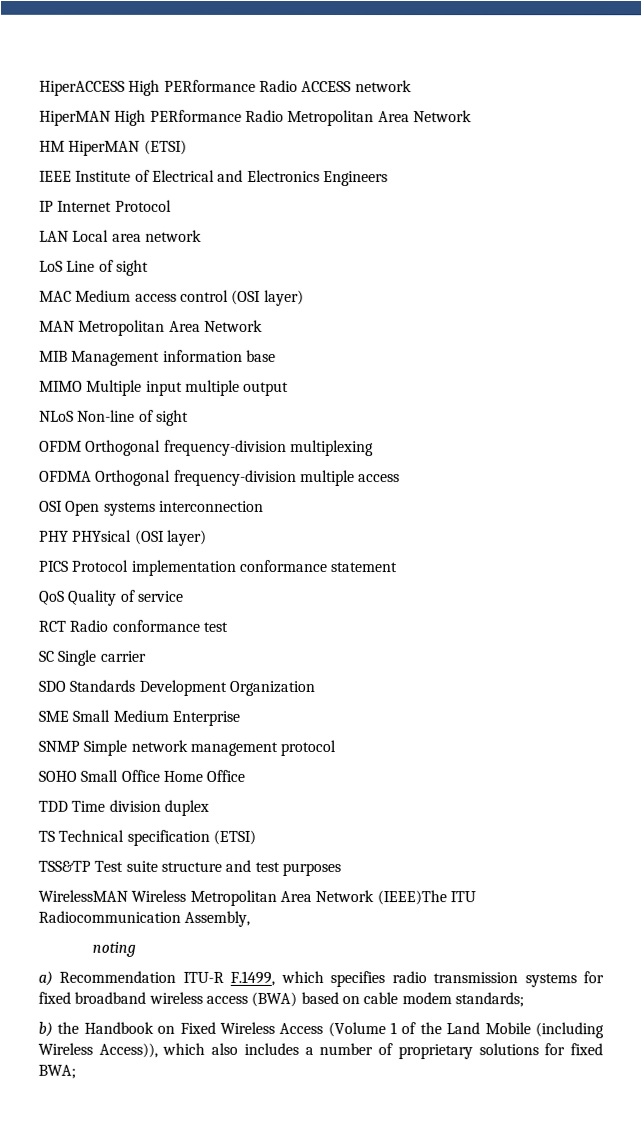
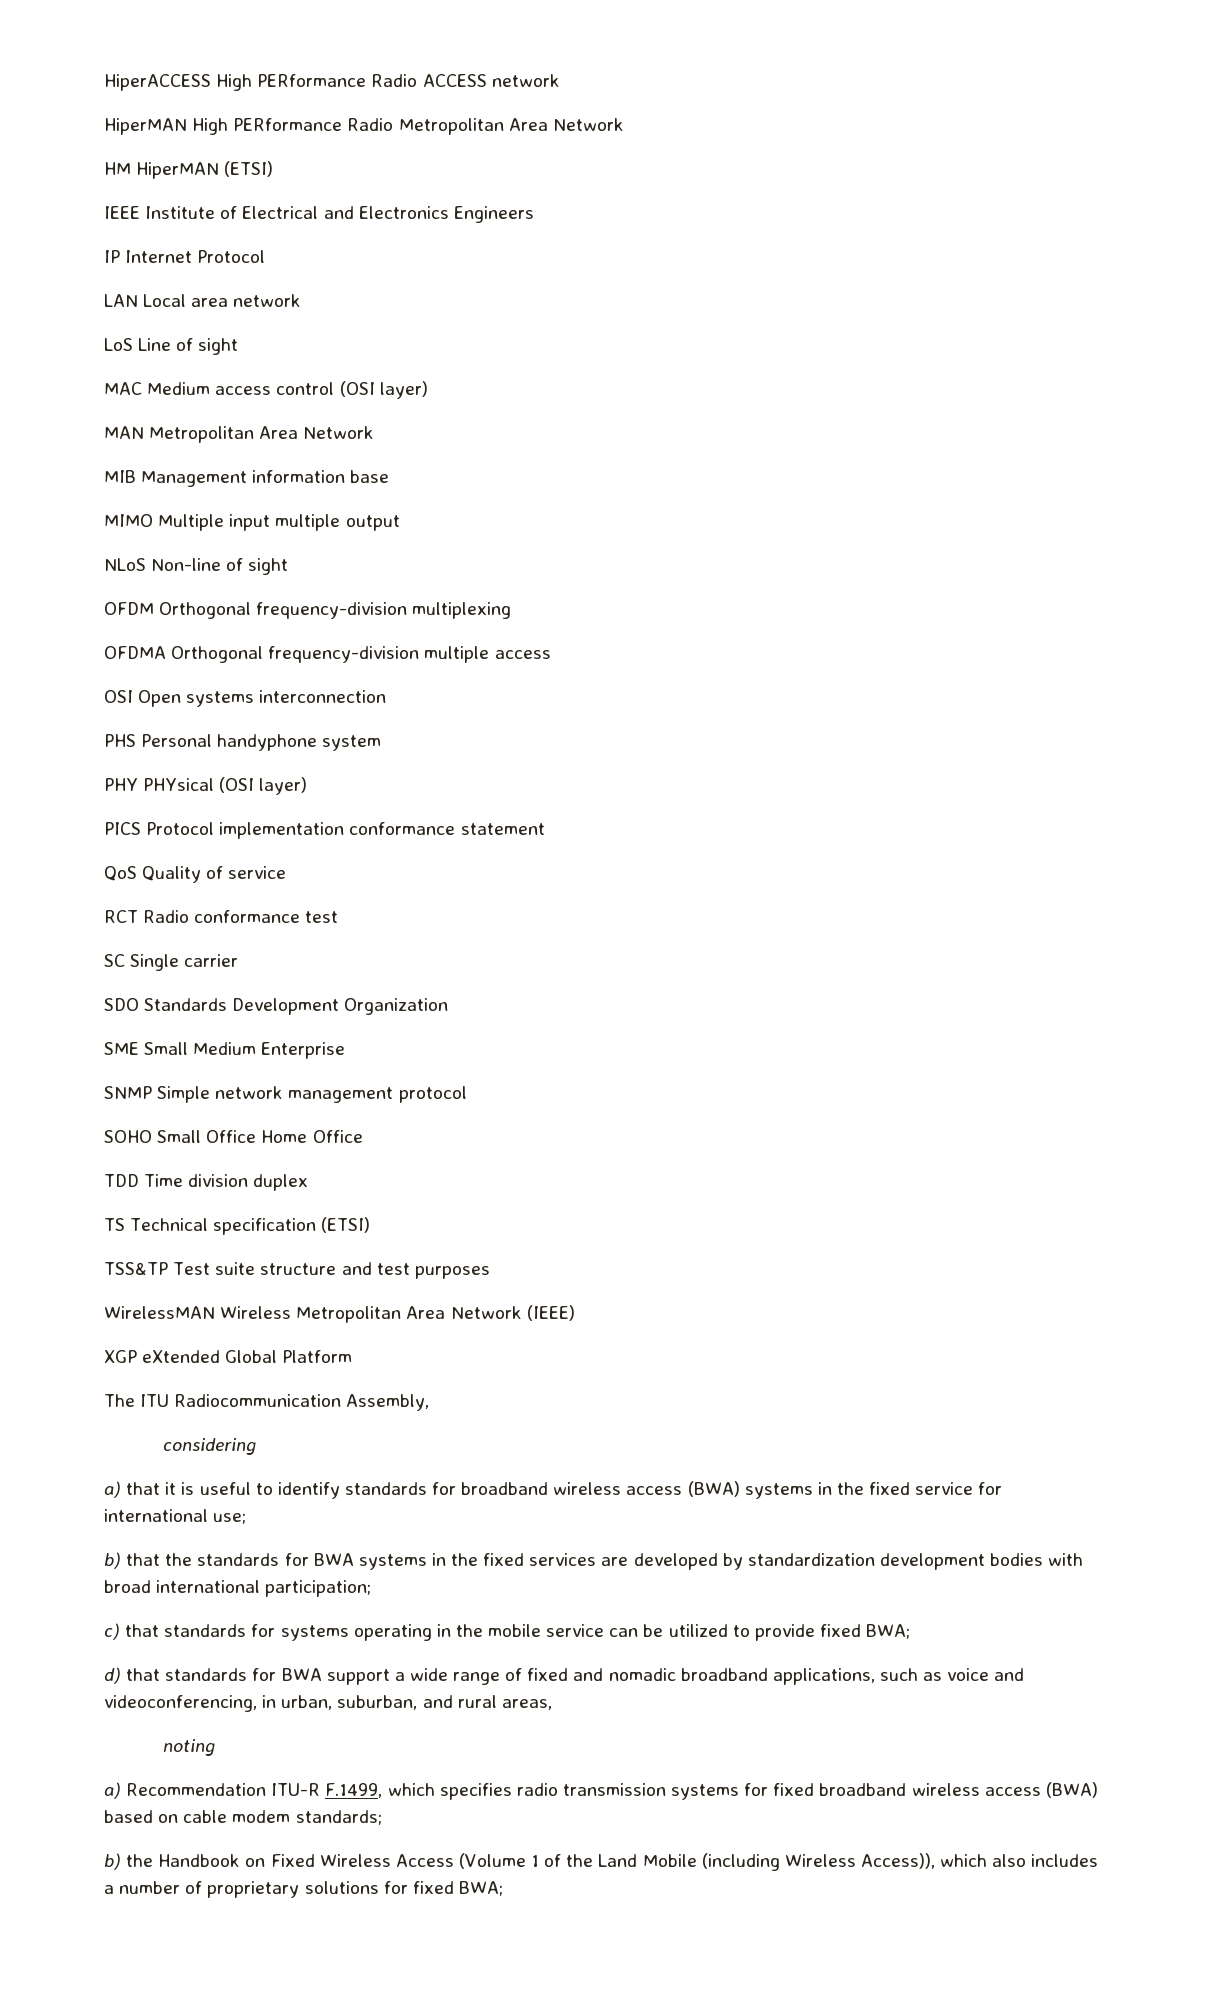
+ PHS Personal handyphone system
- WirelessMAN Wireless Metropolitan Area Network (IEEE)The ITU Radiocommunication Assembly,
+ WirelessMAN Wireless Metropolitan Area Network (IEEE)
+ XGP eXtended Global Platform
+ The ITU Radiocommunication Assembly,
+ considering
+ a) that it is useful to identify standards for broadband wireless access (BWA) systems in the fixed service for international use;
+ b) that the standards for BWA systems in the fixed services are developed by standardization development bodies with broad international participation;
+ c) that standards for systems operating in the mobile service can be utilized to provide fixed BWA;
+ d) that standards for BWA support a wide range of fixed and nomadic broadband applications, such as voice and videoconferencing, in urban, suburban, and rural areas,

